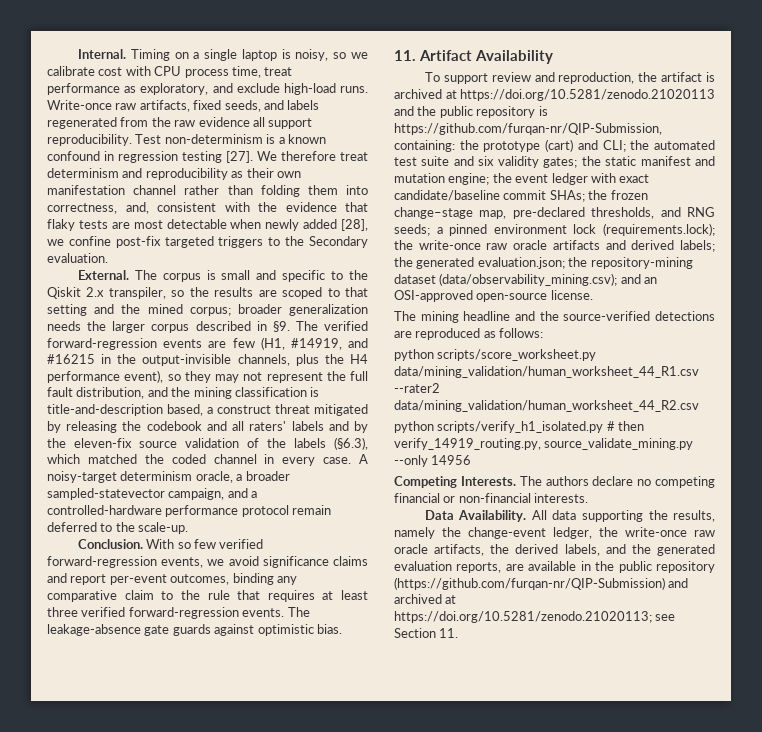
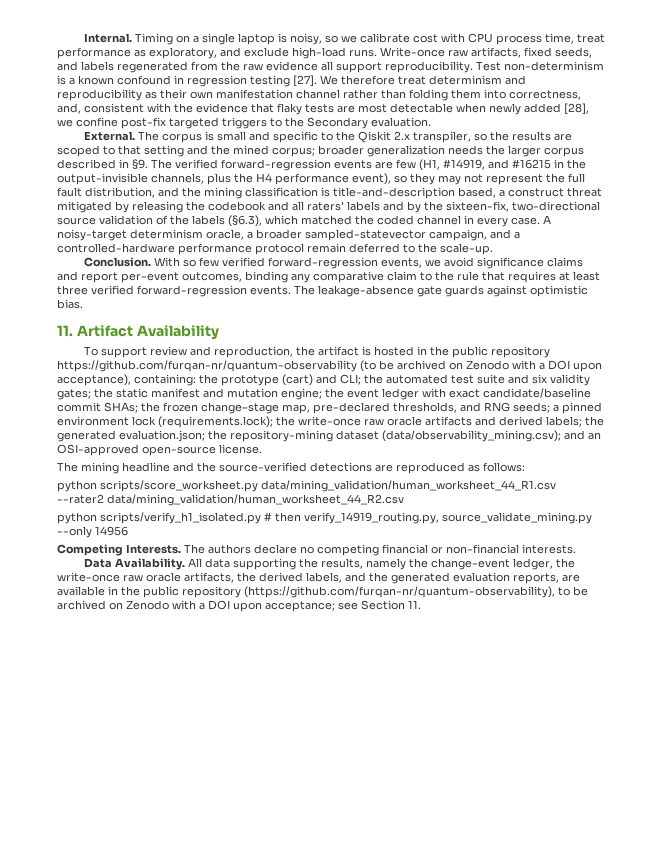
- The verified forward-regression events are few (H1, #14919, and #16215 in the output-invisible channels, plus the H4 performance event), so they may not represent the full fault distribution, and the mining classification is title-and-description based, a construct threat mitigated by releasing the codebook and all raters' labels and by the eleven-fix source validation of the labels (§6.3), which matched the coded channel in every case.
+ The verified forward-regression events are few (H1, #14919, and #16215 in the output-invisible channels, plus the H4 performance event), so they may not represent the full fault distribution, and the mining classification is title-and-description based, a construct threat mitigated by releasing the codebook and all raters' labels and by the sixteen-fix, two-directional source validation of the labels (§6.3), which matched the coded channel in every case.
- To support review and reproduction, the artifact is archived at https://doi.org/10.5281/zenodo.21020113 and the public repository is https://github.com/furqan-nr/QIP-Submission, containing:
+ To support review and reproduction, the artifact is hosted in the public repository https://github.com/furqan-nr/quantum-observability (to be archived on Zenodo with a DOI upon acceptance), containing:
- All data supporting the results, namely the change-event ledger, the write-once raw oracle artifacts, the derived labels, and the generated evaluation reports, are available in the public repository (https://github.com/furqan-nr/QIP-Submission) and archived at https://doi.org/10.5281/zenodo.21020113; see Section 11.
+ All data supporting the results, namely the change-event ledger, the write-once raw oracle artifacts, the derived labels, and the generated evaluation reports, are available in the public repository (https://github.com/furqan-nr/quantum-observability), to be archived on Zenodo with a DOI upon acceptance; see Section 11.

